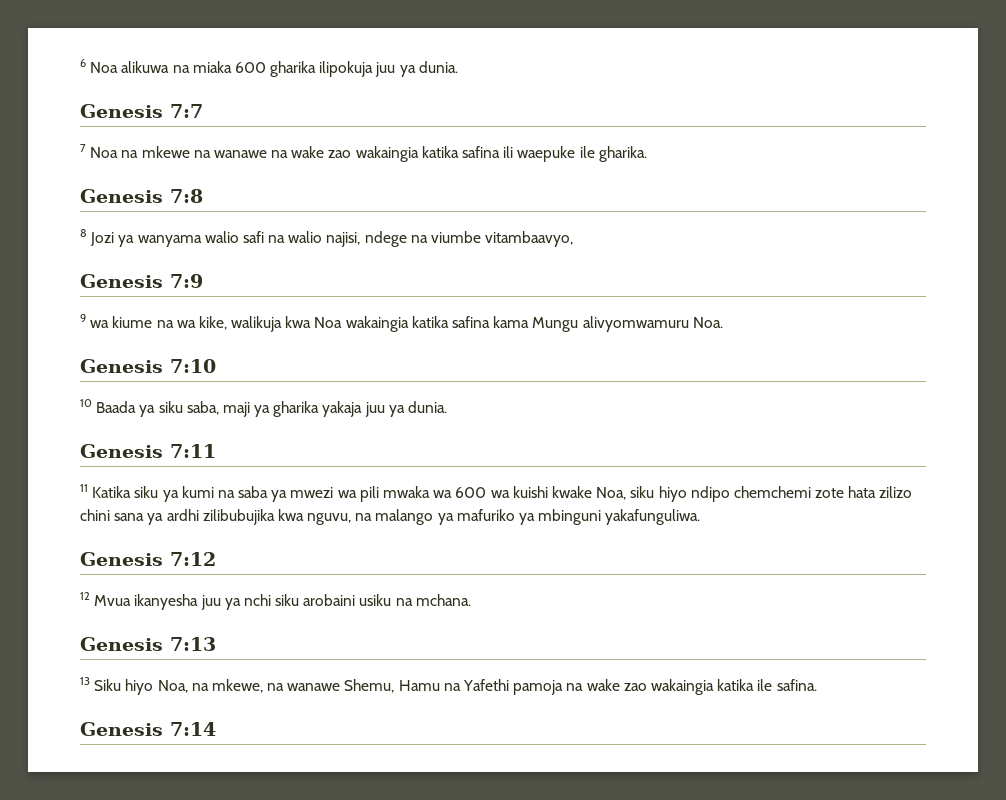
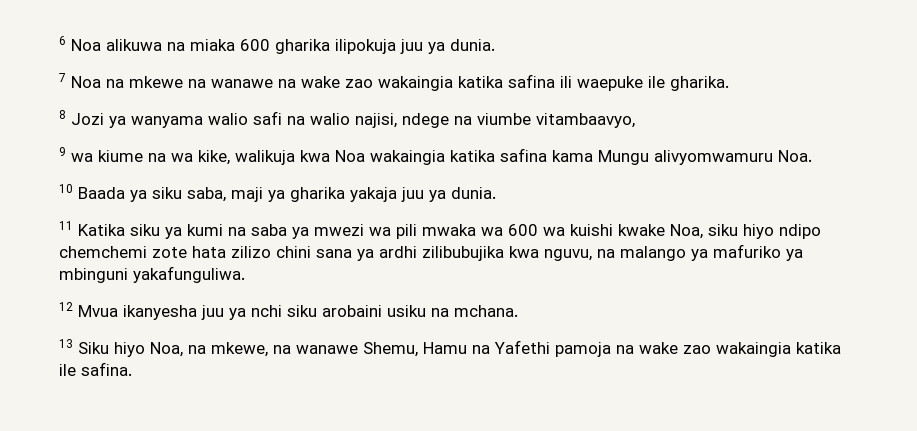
- Genesis 7:7
- Genesis 7:8
- Genesis 7:9
- Genesis 7:10
- Genesis 7:11
- Genesis 7:12
- Genesis 7:13
- Genesis 7:14

